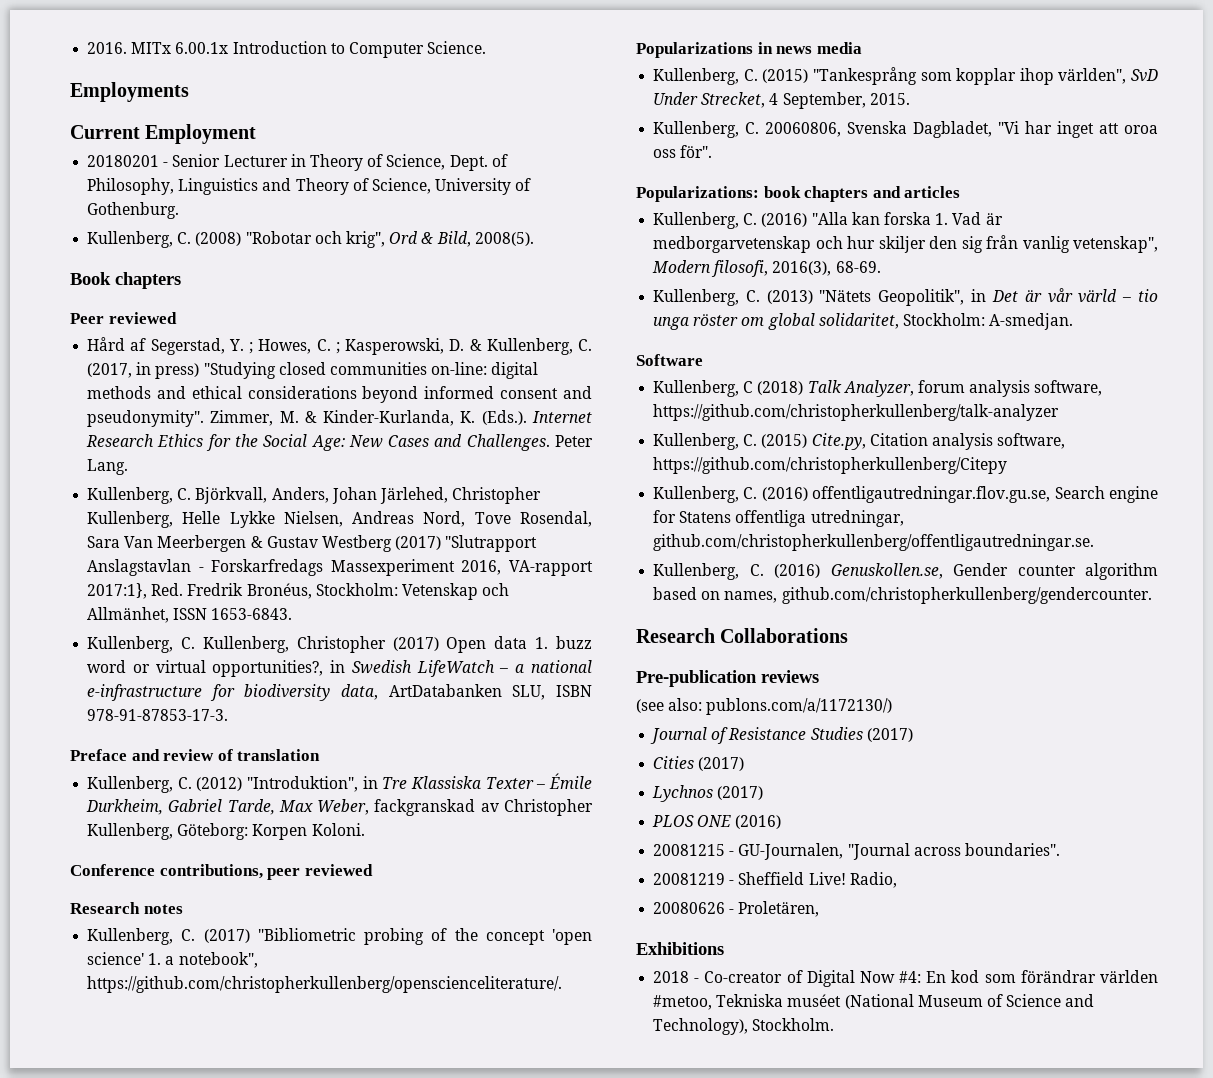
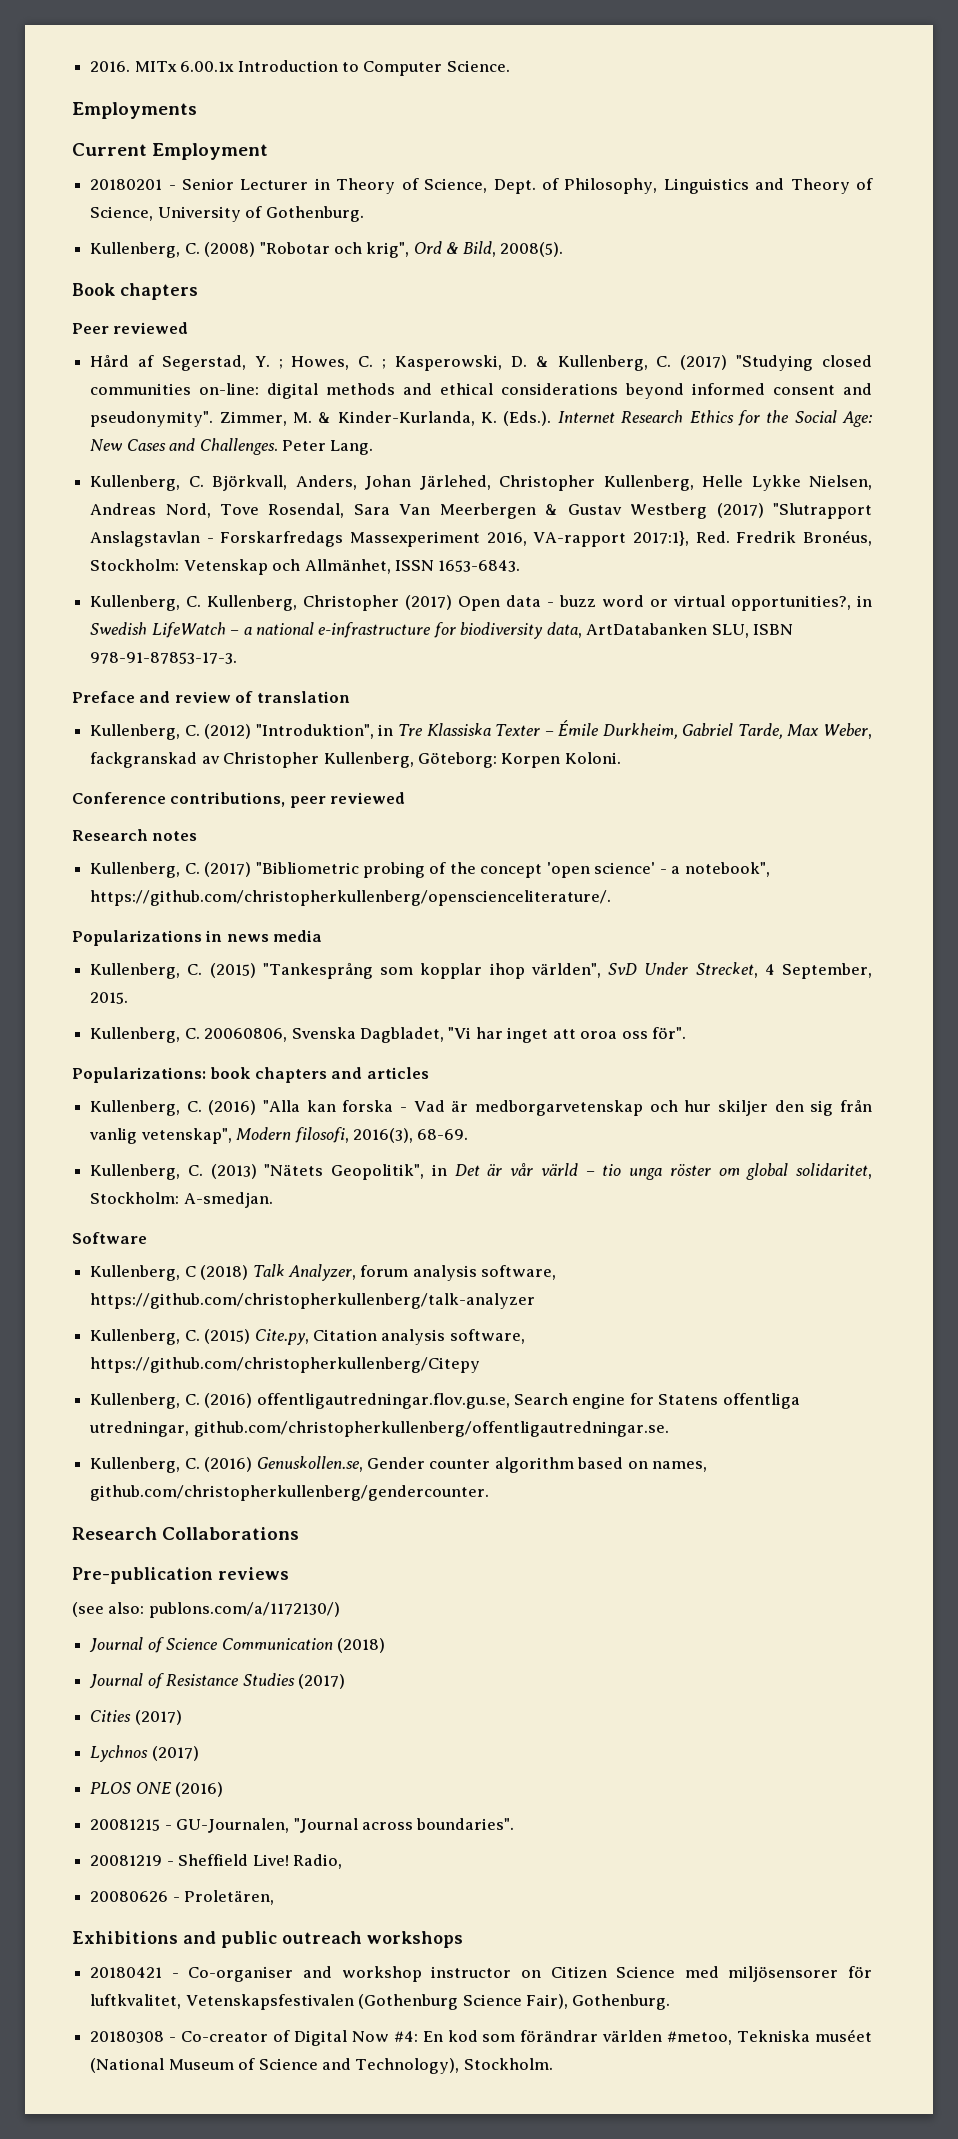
- Hård af Segerstad, Y. ; Howes, C. ; Kasperowski, D. & Kullenberg, C. (2017, in press) "Studying closed communities on-line: digital methods and ethical considerations beyond informed consent and pseudonymity".
+ Hård af Segerstad, Y. ; Howes, C. ; Kasperowski, D. & Kullenberg, C. (2017) "Studying closed communities on-line: digital methods and ethical considerations beyond informed consent and pseudonymity".
- Kullenberg, C. Kullenberg, Christopher (2017) Open data 1. buzz word or virtual opportunities?, in Swedish LifeWatch – a national e-infrastructure for biodiversity data, ArtDatabanken SLU, ISBN 978-91-87853-17-3.
+ Kullenberg, C. Kullenberg, Christopher (2017) Open data - buzz word or virtual opportunities?, in Swedish LifeWatch – a national e-infrastructure for biodiversity data, ArtDatabanken SLU, ISBN 978-91-87853-17-3.
- Kullenberg, C. (2017) "Bibliometric probing of the concept 'open science' 1. a notebook", https://github.com/christopherkullenberg/openscienceliterature/.
+ Kullenberg, C. (2017) "Bibliometric probing of the concept 'open science' - a notebook", https://github.com/christopherkullenberg/openscienceliterature/.
- Kullenberg, C. (2016) "Alla kan forska 1. Vad är medborgarvetenskap och hur skiljer den sig från vanlig vetenskap", Modern filosofi, 2016(3), 68-69.
+ Kullenberg, C. (2016) "Alla kan forska - Vad är medborgarvetenskap och hur skiljer den sig från vanlig vetenskap", Modern filosofi, 2016(3), 68-69.
+ Journal of Science Communication (2018)
- Exhibitions
- 2018 - Co-creator of Digital Now #4: En kod som förändrar världen #metoo, Tekniska muséet (National Museum of Science and Technology), Stockholm.
+ Exhibitions and public outreach workshops
+ 20180421 - Co-organiser and workshop instructor on Citizen Science med miljösensorer för luftkvalitet, Vetenskapsfestivalen (Gothenburg Science Fair), Gothenburg.
+ 20180308 - Co-creator of Digital Now #4: En kod som förändrar världen #metoo, Tekniska muséet (National Museum of Science and Technology), Stockholm.

